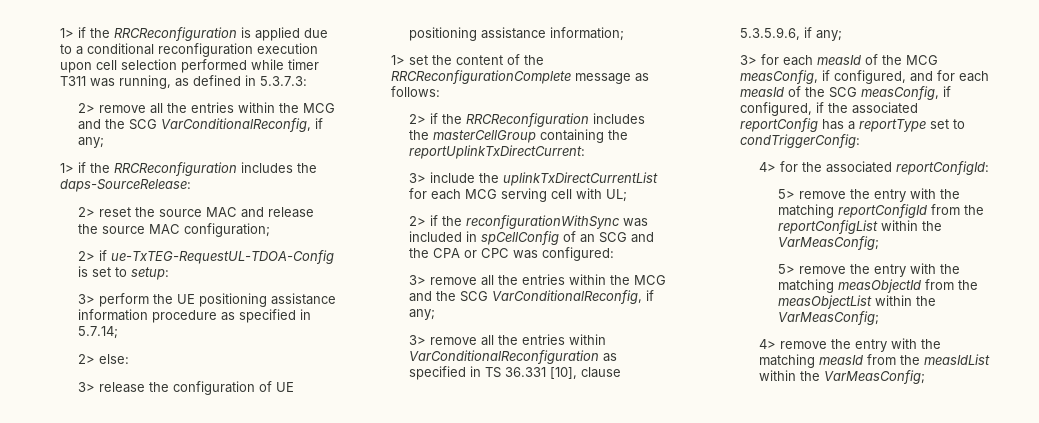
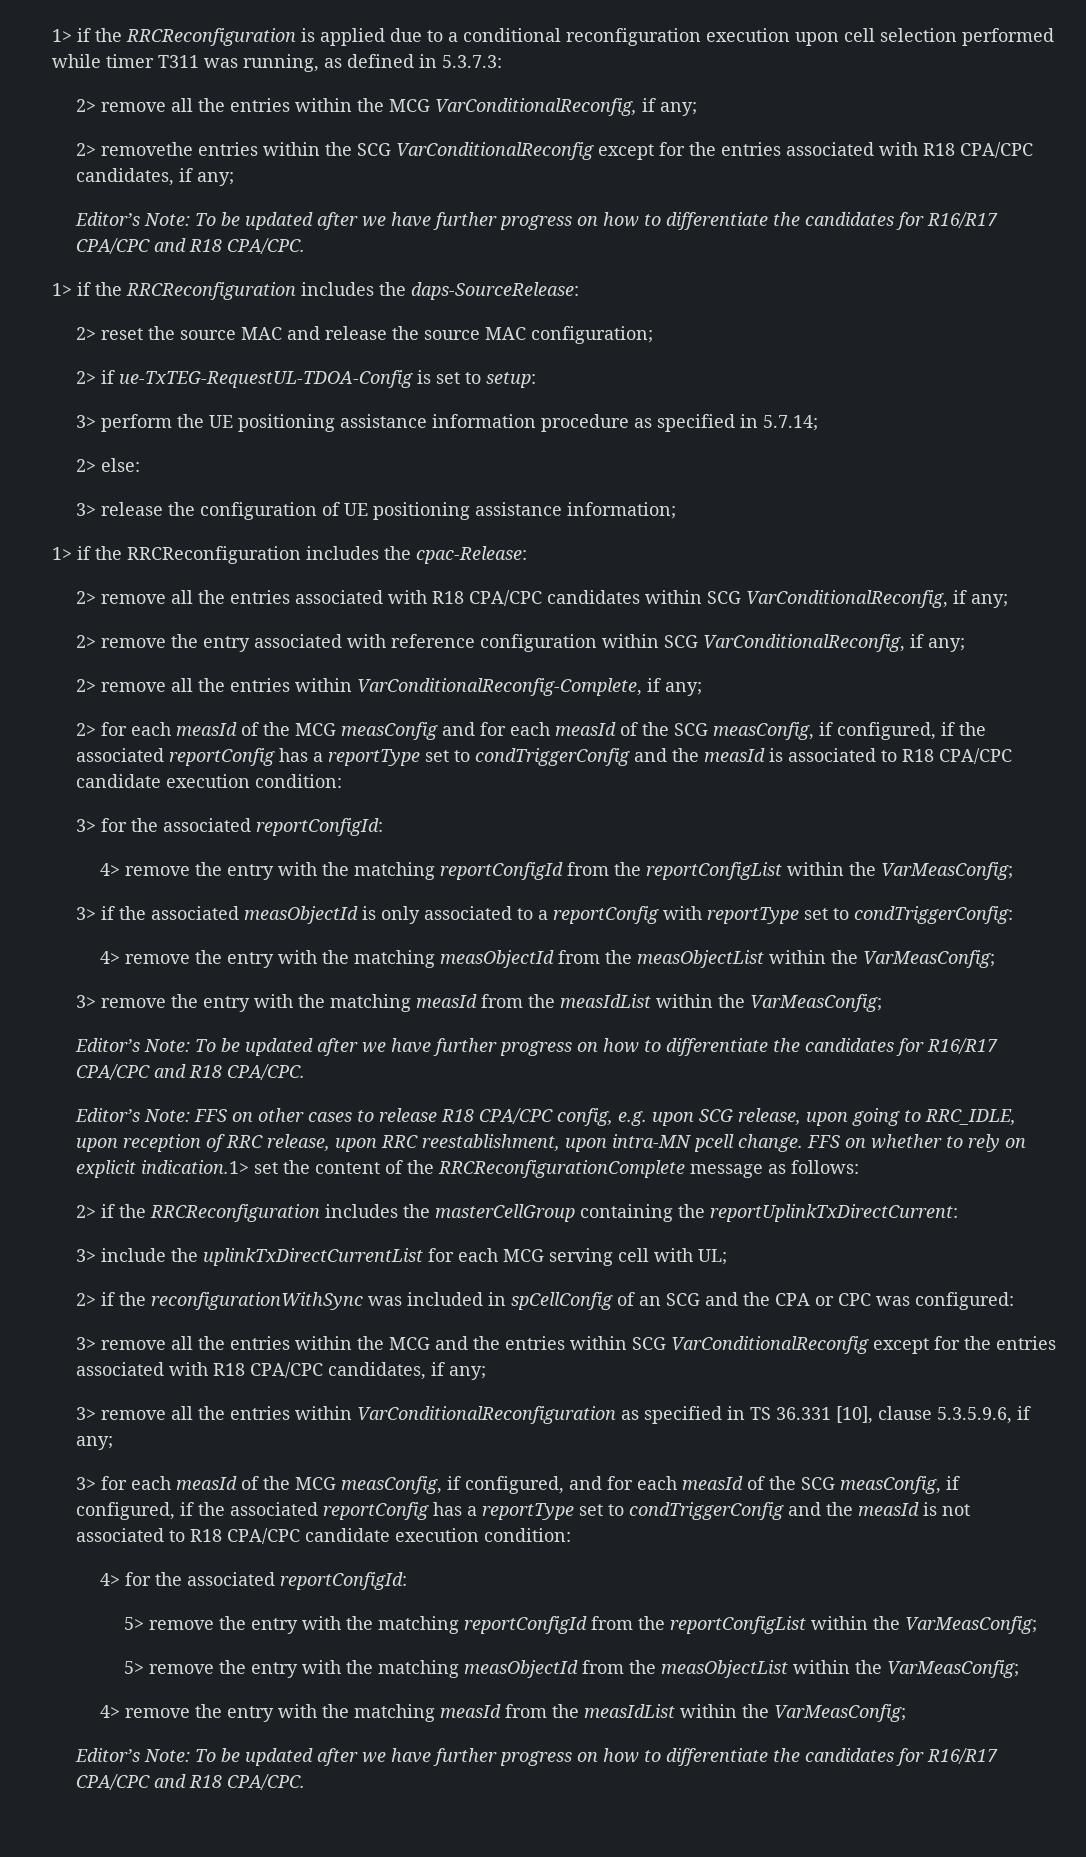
- 2> remove all the entries within the MCG and the SCG VarConditionalReconfig, if any;
+ 2> remove all the entries within the MCG VarConditionalReconfig, if any;
+ 2> removethe entries within the SCG VarConditionalReconfig except for the entries associated with R18 CPA/CPC candidates, if any;
+ Editor’s Note: To be updated after we have further progress on how to differentiate the candidates for R16/R17 CPA/CPC and R18 CPA/CPC.
- 1> set the content of the RRCReconfigurationComplete message as follows:
+ 1> if the RRCReconfiguration includes the cpac-Release:
+ 2> remove all the entries associated with R18 CPA/CPC candidates within SCG VarConditionalReconfig, if any;
+ 2> remove the entry associated with reference configuration within SCG VarConditionalReconfig, if any;
+ 2> remove all the entries within VarConditionalReconfig-Complete, if any;
+ 2> for each measId of the MCG measConfig and for each measId of the SCG measConfig, if configured, if the associated reportConfig has a reportType set to condTriggerConfig and the measId is associated to R18 CPA/CPC candidate execution condition:
+ 3> for the associated reportConfigId:
+ 4> remove the entry with the matching reportConfigId from the reportConfigList within the VarMeasConfig;
+ 3> if the associated measObjectId is only associated to a reportConfig with reportType set to condTriggerConfig:
+ 4> remove the entry with the matching measObjectId from the measObjectList within the VarMeasConfig;
+ 3> remove the entry with the matching measId from the measIdList within the VarMeasConfig;
+ Editor’s Note: To be updated after we have further progress on how to differentiate the candidates for R16/R17 CPA/CPC and R18 CPA/CPC.
+ Editor’s Note: FFS on other cases to release R18 CPA/CPC config, e.g. upon SCG release, upon going to RRC_IDLE, upon reception of RRC release, upon RRC reestablishment, upon intra-MN pcell change. FFS on whether to rely on explicit indication.1> set the content of the RRCReconfigurationComplete message as follows:
- 3> remove all the entries within the MCG and the SCG VarConditionalReconfig, if any;
+ 3> remove all the entries within the MCG and the entries within SCG VarConditionalReconfig except for the entries associated with R18 CPA/CPC candidates, if any;
- 3> for each measId of the MCG measConfig, if configured, and for each measId of the SCG measConfig, if configured, if the associated reportConfig has a reportType set to condTriggerConfig:
+ 3> for each measId of the MCG measConfig, if configured, and for each measId of the SCG measConfig, if configured, if the associated reportConfig has a reportType set to condTriggerConfig and the measId is not associated to R18 CPA/CPC candidate execution condition:
  4> remove the entry with the matching measId from the measIdList within the VarMeasConfig;
+ Editor’s Note: To be updated after we have further progress on how to differentiate the candidates for R16/R17 CPA/CPC and R18 CPA/CPC.

